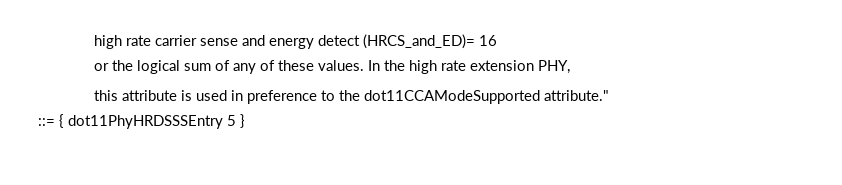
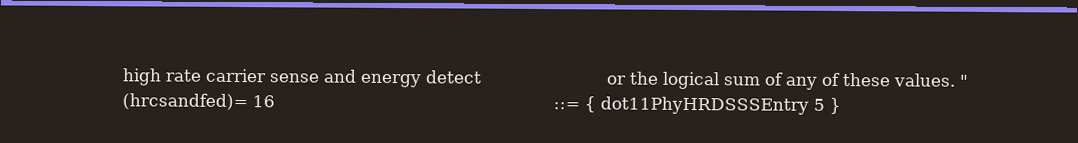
- high rate carrier sense and energy detect (HRCS_and_ED)= 16
+ high rate carrier sense and energy detect (hrcsandfed)= 16
- In the high rate extension PHY,
- this attribute is used in preference to the dot11CCAModeSupported attribute."
+ "

